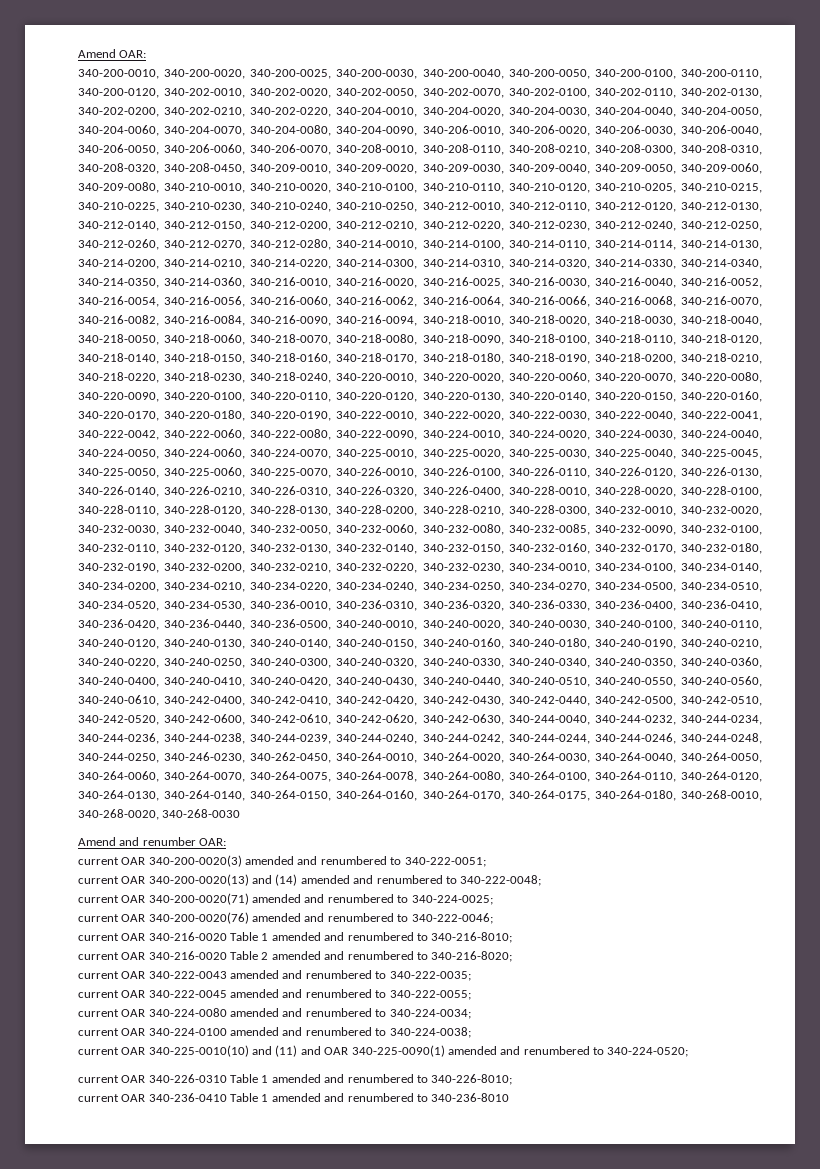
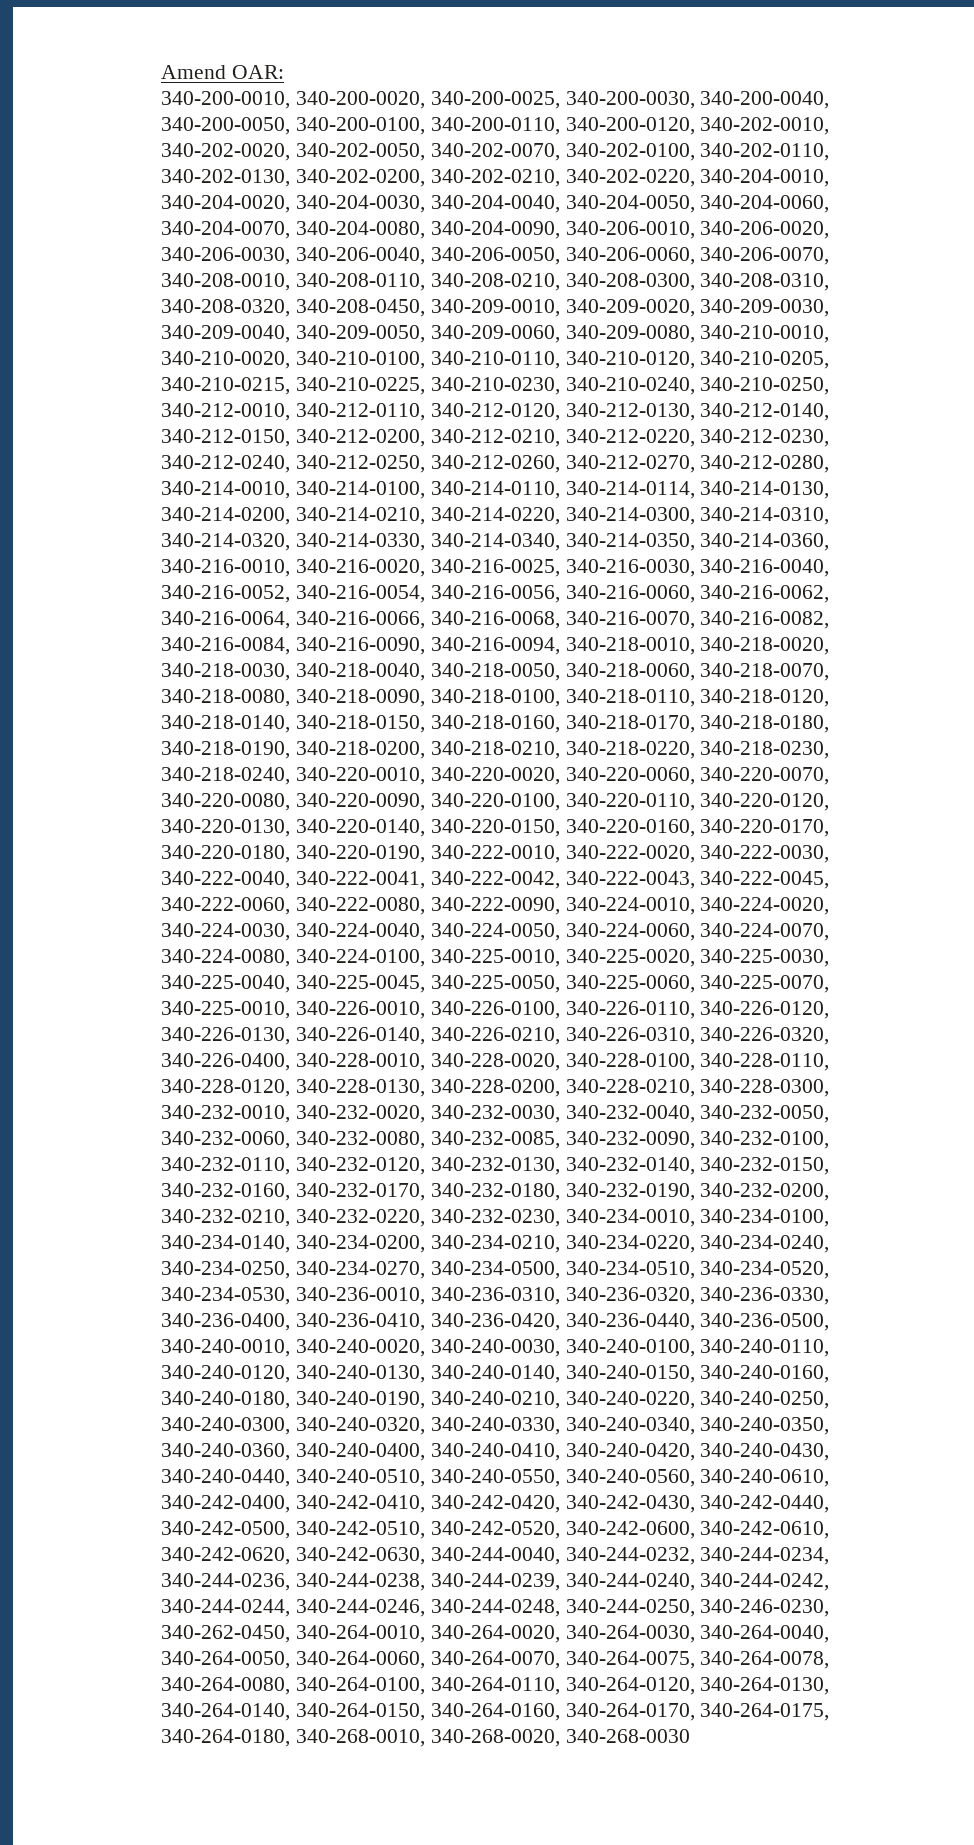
- 340-200-0010, 340-200-0020, 340-200-0025, 340-200-0030, 340-200-0040, 340-200-0050, 340-200-0100, 340-200-0110, 340-200-0120, 340-202-0010, 340-202-0020, 340-202-0050, 340-202-0070, 340-202-0100, 340-202-0110, 340-202-0130, 340-202-0200, 340-202-0210, 340-202-0220, 340-204-0010, 340-204-0020, 340-204-0030, 340-204-0040, 340-204-0050, 340-204-0060, 340-204-0070, 340-204-0080, 340-204-0090, 340-206-0010, 340-206-0020, 340-206-0030, 340-206-0040, 340-206-0050, 340-206-0060, 340-206-0070, 340-208-0010, 340-208-0110, 340-208-0210, 340-208-0300, 340-208-0310, 340-208-0320, 340-208-0450, 340-209-0010, 340-209-0020, 340-209-0030, 340-209-0040, 340-209-0050, 340-209-0060, 340-209-0080, 340-210-0010, 340-210-0020, 340-210-0100, 340-210-0110, 340-210-0120, 340-210-0205, 340-210-0215, 340-210-0225, 340-210-0230, 340-210-0240, 340-210-0250, 340-212-0010, 340-212-0110, 340-212-0120, 340-212-0130, 340-212-0140, 340-212-0150, 340-212-0200, 340-212-0210, 340-212-0220, 340-212-0230, 340-212-0240, 340-212-0250, 340-212-0260, 340-212-0270, 340-212-0280, 340-214-0010, 340-214-0100, 340-214-0110, 340-214-0114, 340-214-0130, 340-214-0200, 340-214-0210, 340-214-0220, 340-214-0300, 340-214-0310, 340-214-0320, 340-214-0330, 340-214-0340, 340-214-0350, 340-214-0360, 340-216-0010, 340-216-0020, 340-216-0025, 340-216-0030, 340-216-0040, 340-216-0052, 340-216-0054, 340-216-0056, 340-216-0060, 340-216-0062, 340-216-0064, 340-216-0066, 340-216-0068, 340-216-0070, 340-216-0082, 340-216-0084, 340-216-0090, 340-216-0094, 340-218-0010, 340-218-0020, 340-218-0030, 340-218-0040, 340-218-0050, 340-218-0060, 340-218-0070, 340-218-0080, 340-218-0090, 340-218-0100, 340-218-0110, 340-218-0120, 340-218-0140, 340-218-0150, 340-218-0160, 340-218-0170, 340-218-0180, 340-218-0190, 340-218-0200, 340-218-0210, 340-218-0220, 340-218-0230, 340-218-0240, 340-220-0010, 340-220-0020, 340-220-0060, 340-220-0070, 340-220-0080, 340-220-0090, 340-220-0100, 340-220-0110, 340-220-0120, 340-220-0130, 340-220-0140, 340-220-0150, 340-220-0160, 340-220-0170, 340-220-0180, 340-220-0190, 340-222-0010, 340-222-0020, 340-222-0030, 340-222-0040, 340-222-0041, 340-222-0042, 340-222-0060, 340-222-0080, 340-222-0090, 340-224-0010, 340-224-0020, 340-224-0030, 340-224-0040, 340-224-0050, 340-224-0060, 340-224-0070, 340-225-0010, 340-225-0020, 340-225-0030, 340-225-0040, 340-225-0045, 340-225-0050, 340-225-0060, 340-225-0070, 340-226-0010, 340-226-0100, 340-226-0110, 340-226-0120, 340-226-0130, 340-226-0140, 340-226-0210, 340-226-0310, 340-226-0320, 340-226-0400, 340-228-0010, 340-228-0020, 340-228-0100, 340-228-0110, 340-228-0120, 340-228-0130, 340-228-0200, 340-228-0210, 340-228-0300, 340-232-0010, 340-232-0020, 340-232-0030, 340-232-0040, 340-232-0050, 340-232-0060, 340-232-0080, 340-232-0085, 340-232-0090, 340-232-0100, 340-232-0110, 340-232-0120, 340-232-0130, 340-232-0140, 340-232-0150, 340-232-0160, 340-232-0170, 340-232-0180, 340-232-0190, 340-232-0200, 340-232-0210, 340-232-0220, 340-232-0230, 340-234-0010, 340-234-0100, 340-234-0140, 340-234-0200, 340-234-0210, 340-234-0220, 340-234-0240, 340-234-0250, 340-234-0270, 340-234-0500, 340-234-0510, 340-234-0520, 340-234-0530, 340-236-0010, 340-236-0310, 340-236-0320, 340-236-0330, 340-236-0400, 340-236-0410, 340-236-0420, 340-236-0440, 340-236-0500, 340-240-0010, 340-240-0020, 340-240-0030, 340-240-0100, 340-240-0110, 340-240-0120, 340-240-0130, 340-240-0140, 340-240-0150, 340-240-0160, 340-240-0180, 340-240-0190, 340-240-0210, 340-240-0220, 340-240-0250, 340-240-0300, 340-240-0320, 340-240-0330, 340-240-0340, 340-240-0350, 340-240-0360, 340-240-0400, 340-240-0410, 340-240-0420, 340-240-0430, 340-240-0440, 340-240-0510, 340-240-0550, 340-240-0560, 340-240-0610, 340-242-0400, 340-242-0410, 340-242-0420, 340-242-0430, 340-242-0440, 340-242-0500, 340-242-0510, 340-242-0520, 340-242-0600, 340-242-0610, 340-242-0620, 340-242-0630, 340-244-0040, 340-244-0232, 340-244-0234, 340-244-0236, 340-244-0238, 340-244-0239, 340-244-0240, 340-244-0242, 340-244-0244, 340-244-0246, 340-244-0248, 340-244-0250, 340-246-0230, 340-262-0450, 340-264-0010, 340-264-0020, 340-264-0030, 340-264-0040, 340-264-0050, 340-264-0060, 340-264-0070, 340-264-0075, 340-264-0078, 340-264-0080, 340-264-0100, 340-264-0110, 340-264-0120, 340-264-0130, 340-264-0140, 340-264-0150, 340-264-0160, 340-264-0170, 340-264-0175, 340-264-0180, 340-268-0010, 340-268-0020, 340-268-0030
+ 340-200-0010, 340-200-0020, 340-200-0025, 340-200-0030, 340-200-0040, 340-200-0050, 340-200-0100, 340-200-0110, 340-200-0120, 340-202-0010, 340-202-0020, 340-202-0050, 340-202-0070, 340-202-0100, 340-202-0110, 340-202-0130, 340-202-0200, 340-202-0210, 340-202-0220, 340-204-0010, 340-204-0020, 340-204-0030, 340-204-0040, 340-204-0050, 340-204-0060, 340-204-0070, 340-204-0080, 340-204-0090, 340-206-0010, 340-206-0020, 340-206-0030, 340-206-0040, 340-206-0050, 340-206-0060, 340-206-0070, 340-208-0010, 340-208-0110, 340-208-0210, 340-208-0300, 340-208-0310, 340-208-0320, 340-208-0450, 340-209-0010, 340-209-0020, 340-209-0030, 340-209-0040, 340-209-0050, 340-209-0060, 340-209-0080, 340-210-0010, 340-210-0020, 340-210-0100, 340-210-0110, 340-210-0120, 340-210-0205, 340-210-0215, 340-210-0225, 340-210-0230, 340-210-0240, 340-210-0250, 340-212-0010, 340-212-0110, 340-212-0120, 340-212-0130, 340-212-0140, 340-212-0150, 340-212-0200, 340-212-0210, 340-212-0220, 340-212-0230, 340-212-0240, 340-212-0250, 340-212-0260, 340-212-0270, 340-212-0280, 340-214-0010, 340-214-0100, 340-214-0110, 340-214-0114, 340-214-0130, 340-214-0200, 340-214-0210, 340-214-0220, 340-214-0300, 340-214-0310, 340-214-0320, 340-214-0330, 340-214-0340, 340-214-0350, 340-214-0360, 340-216-0010, 340-216-0020, 340-216-0025, 340-216-0030, 340-216-0040, 340-216-0052, 340-216-0054, 340-216-0056, 340-216-0060, 340-216-0062, 340-216-0064, 340-216-0066, 340-216-0068, 340-216-0070, 340-216-0082, 340-216-0084, 340-216-0090, 340-216-0094, 340-218-0010, 340-218-0020, 340-218-0030, 340-218-0040, 340-218-0050, 340-218-0060, 340-218-0070, 340-218-0080, 340-218-0090, 340-218-0100, 340-218-0110, 340-218-0120, 340-218-0140, 340-218-0150, 340-218-0160, 340-218-0170, 340-218-0180, 340-218-0190, 340-218-0200, 340-218-0210, 340-218-0220, 340-218-0230, 340-218-0240, 340-220-0010, 340-220-0020, 340-220-0060, 340-220-0070, 340-220-0080, 340-220-0090, 340-220-0100, 340-220-0110, 340-220-0120, 340-220-0130, 340-220-0140, 340-220-0150, 340-220-0160, 340-220-0170, 340-220-0180, 340-220-0190, 340-222-0010, 340-222-0020, 340-222-0030, 340-222-0040, 340-222-0041, 340-222-0042, 340-222-0043, 340-222-0045, 340-222-0060, 340-222-0080, 340-222-0090, 340-224-0010, 340-224-0020, 340-224-0030, 340-224-0040, 340-224-0050, 340-224-0060, 340-224-0070, 340-224-0080, 340-224-0100, 340-225-0010, 340-225-0020, 340-225-0030, 340-225-0040, 340-225-0045, 340-225-0050, 340-225-0060, 340-225-0070, 340-225-0010, 340-226-0010, 340-226-0100, 340-226-0110, 340-226-0120, 340-226-0130, 340-226-0140, 340-226-0210, 340-226-0310, 340-226-0320, 340-226-0400, 340-228-0010, 340-228-0020, 340-228-0100, 340-228-0110, 340-228-0120, 340-228-0130, 340-228-0200, 340-228-0210, 340-228-0300, 340-232-0010, 340-232-0020, 340-232-0030, 340-232-0040, 340-232-0050, 340-232-0060, 340-232-0080, 340-232-0085, 340-232-0090, 340-232-0100, 340-232-0110, 340-232-0120, 340-232-0130, 340-232-0140, 340-232-0150, 340-232-0160, 340-232-0170, 340-232-0180, 340-232-0190, 340-232-0200, 340-232-0210, 340-232-0220, 340-232-0230, 340-234-0010, 340-234-0100, 340-234-0140, 340-234-0200, 340-234-0210, 340-234-0220, 340-234-0240, 340-234-0250, 340-234-0270, 340-234-0500, 340-234-0510, 340-234-0520, 340-234-0530, 340-236-0010, 340-236-0310, 340-236-0320, 340-236-0330, 340-236-0400, 340-236-0410, 340-236-0420, 340-236-0440, 340-236-0500, 340-240-0010, 340-240-0020, 340-240-0030, 340-240-0100, 340-240-0110, 340-240-0120, 340-240-0130, 340-240-0140, 340-240-0150, 340-240-0160, 340-240-0180, 340-240-0190, 340-240-0210, 340-240-0220, 340-240-0250, 340-240-0300, 340-240-0320, 340-240-0330, 340-240-0340, 340-240-0350, 340-240-0360, 340-240-0400, 340-240-0410, 340-240-0420, 340-240-0430, 340-240-0440, 340-240-0510, 340-240-0550, 340-240-0560, 340-240-0610, 340-242-0400, 340-242-0410, 340-242-0420, 340-242-0430, 340-242-0440, 340-242-0500, 340-242-0510, 340-242-0520, 340-242-0600, 340-242-0610, 340-242-0620, 340-242-0630, 340-244-0040, 340-244-0232, 340-244-0234, 340-244-0236, 340-244-0238, 340-244-0239, 340-244-0240, 340-244-0242, 340-244-0244, 340-244-0246, 340-244-0248, 340-244-0250, 340-246-0230, 340-262-0450, 340-264-0010, 340-264-0020, 340-264-0030, 340-264-0040, 340-264-0050, 340-264-0060, 340-264-0070, 340-264-0075, 340-264-0078, 340-264-0080, 340-264-0100, 340-264-0110, 340-264-0120, 340-264-0130, 340-264-0140, 340-264-0150, 340-264-0160, 340-264-0170, 340-264-0175, 340-264-0180, 340-268-0010, 340-268-0020, 340-268-0030
- Amend and renumber OAR:
- current OAR 340-200-0020(3) amended and renumbered to 340-222-0051;
- current OAR 340-200-0020(13) and (14) amended and renumbered to 340-222-0048;
- current OAR 340-200-0020(71) amended and renumbered to 340-224-0025;
- current OAR 340-200-0020(76) amended and renumbered to 340-222-0046;
- current OAR 340-216-0020 Table 1 amended and renumbered to 340-216-8010;
- current OAR 340-216-0020 Table 2 amended and renumbered to 340-216-8020;
- current OAR 340-222-0043 amended and renumbered to 340-222-0035;
- current OAR 340-222-0045 amended and renumbered to 340-222-0055;
- current OAR 340-224-0080 amended and renumbered to 340-224-0034;
- current OAR 340-224-0100 amended and renumbered to 340-224-0038;
- current OAR 340-225-0010(10) and (11) and OAR 340-225-0090(1) amended and renumbered to 340-224-0520;
- current OAR 340-226-0310 Table 1 amended and renumbered to 340-226-8010;
- current OAR 340-236-0410 Table 1 amended and renumbered to 340-236-8010

